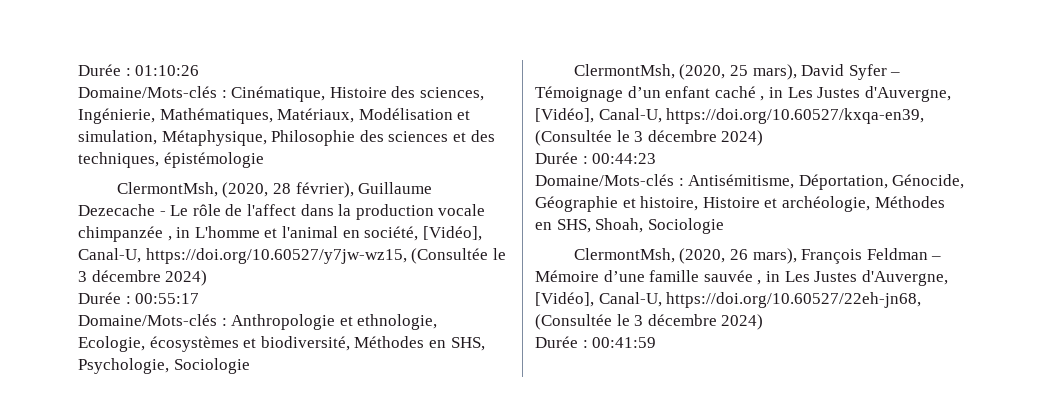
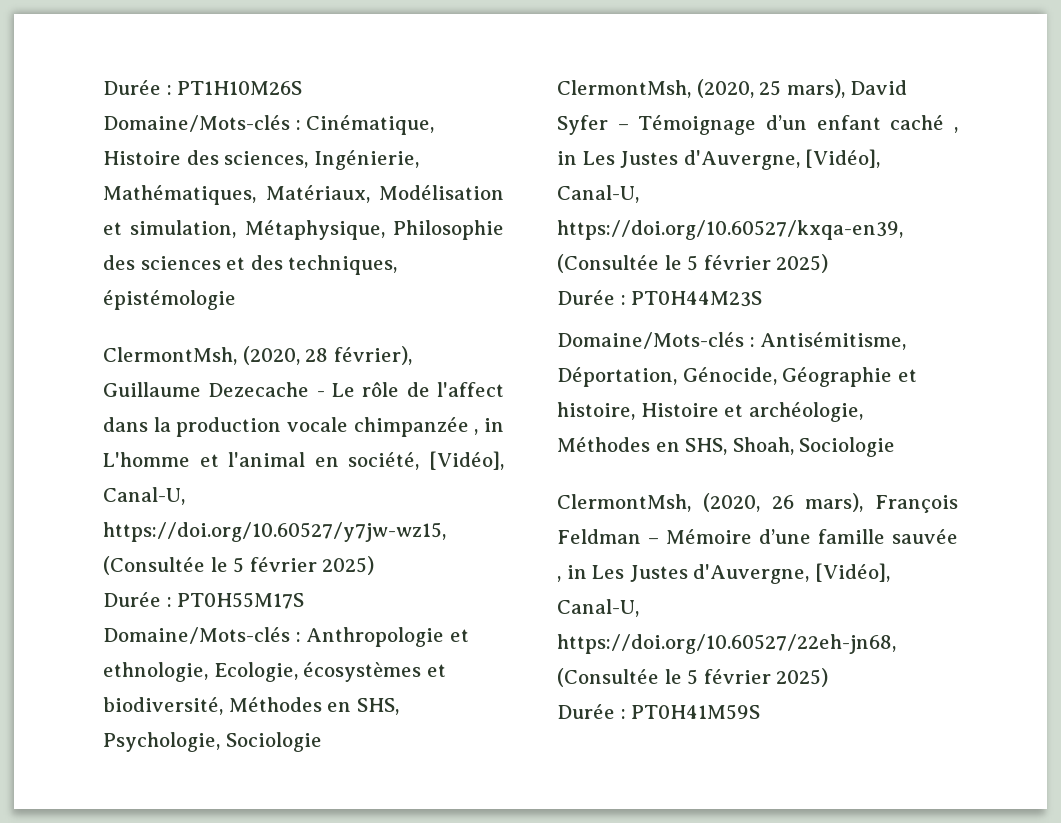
- Durée : 01:10:26
+ Durée : PT1H10M26S
- ClermontMsh, (2020, 28 février), Guillaume Dezecache - Le rôle de l'affect dans la production vocale chimpanzée , in L'homme et l'animal en société, [Vidéo], Canal-U, https://doi.org/10.60527/y7jw-wz15, (Consultée le 3 décembre 2024)
- Durée : 00:55:17
+ ClermontMsh, (2020, 28 février), Guillaume Dezecache - Le rôle de l'affect dans la production vocale chimpanzée , in L'homme et l'animal en société, [Vidéo], Canal-U, https://doi.org/10.60527/y7jw-wz15, (Consultée le 5 février 2025)
+ Durée : PT0H55M17S
- ClermontMsh, (2020, 25 mars), David Syfer – Témoignage d’un enfant caché , in Les Justes d'Auvergne, [Vidéo], Canal-U, https://doi.org/10.60527/kxqa-en39, (Consultée le 3 décembre 2024)
- Durée : 00:44:23
+ ClermontMsh, (2020, 25 mars), David Syfer – Témoignage d’un enfant caché , in Les Justes d'Auvergne, [Vidéo], Canal-U, https://doi.org/10.60527/kxqa-en39, (Consultée le 5 février 2025)
+ Durée : PT0H44M23S
- ClermontMsh, (2020, 26 mars), François Feldman – Mémoire d’une famille sauvée , in Les Justes d'Auvergne, [Vidéo], Canal-U, https://doi.org/10.60527/22eh-jn68, (Consultée le 3 décembre 2024)
- Durée : 00:41:59
+ ClermontMsh, (2020, 26 mars), François Feldman – Mémoire d’une famille sauvée , in Les Justes d'Auvergne, [Vidéo], Canal-U, https://doi.org/10.60527/22eh-jn68, (Consultée le 5 février 2025)
+ Durée : PT0H41M59S

